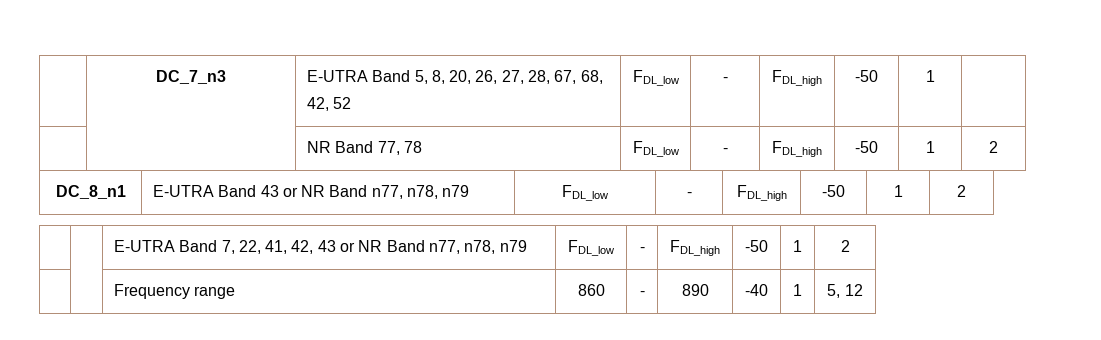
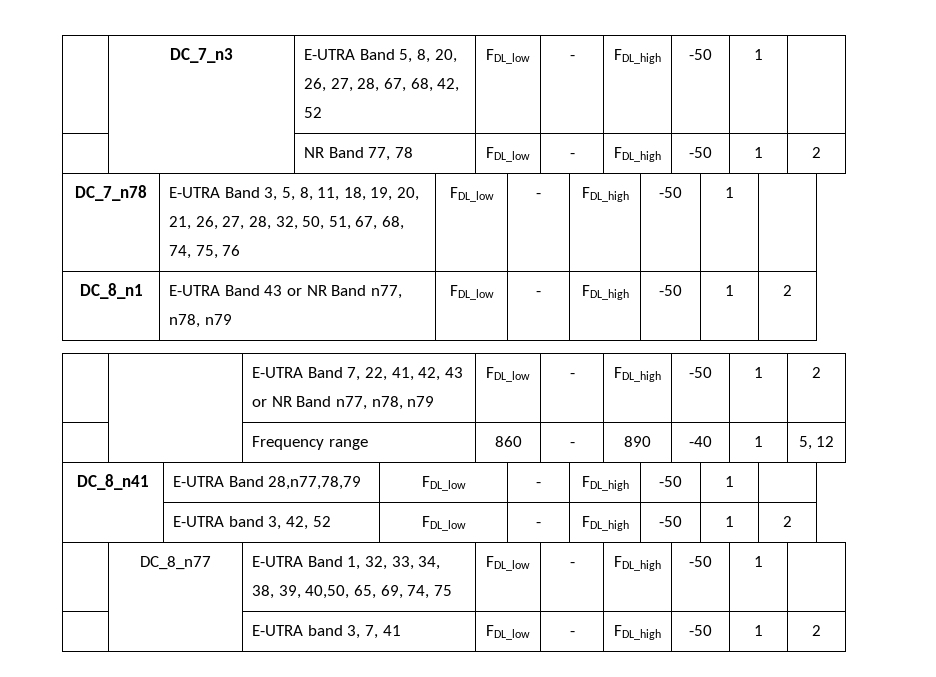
+ DC_7_n78 | E-UTRA Band 3, 5, 8, 11, 18, 19, 20, 21, 26, 27, 28, 32, 50, 51, 67, 68, 74, 75, 76 | FDL_low | - | FDL_high | -50 | 1 |
+ DC_8_n41 | E-UTRA Band 28,n77,78,79 | FDL_low | - | FDL_high | -50 | 1 |
+ | E-UTRA band 3, 42, 52 | FDL_low | - | FDL_high | -50 | 1 | 2
+ | DC_8_n77 | E-UTRA Band 1, 32, 33, 34, 38, 39, 40,50, 65, 69, 74, 75 | FDL_low | - | FDL_high | -50 | 1 |
+ | | E-UTRA band 3, 7, 41 | FDL_low | - | FDL_high | -50 | 1 | 2

